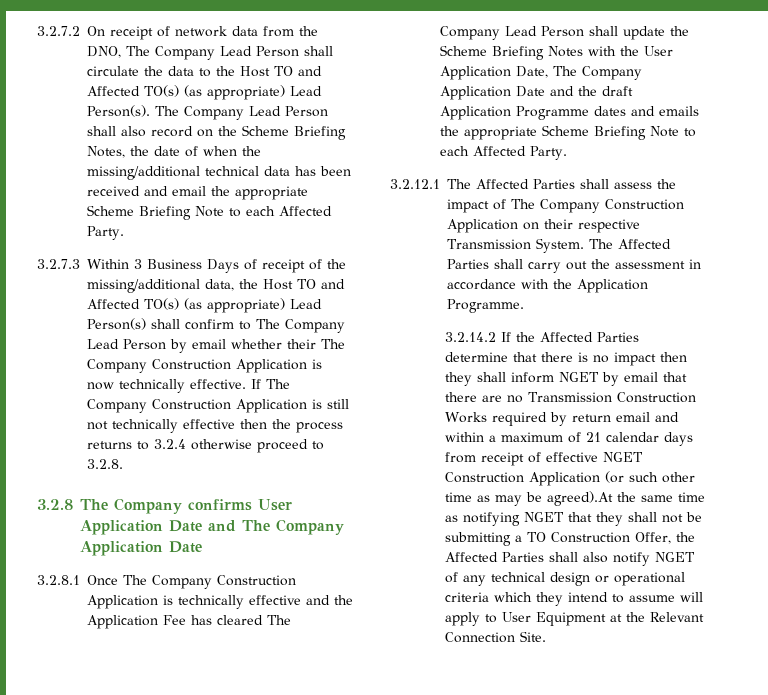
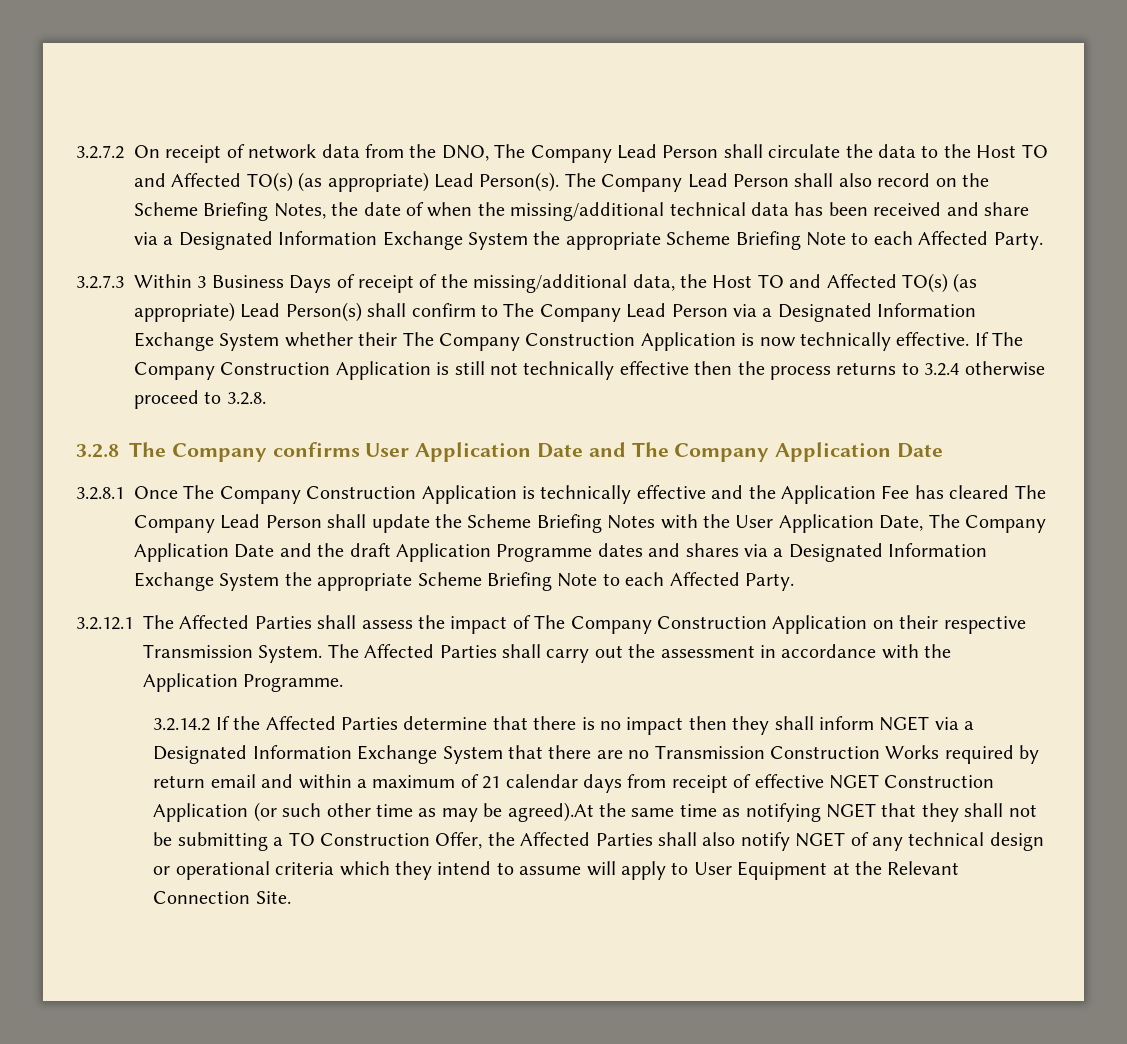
- The Company Lead Person shall also record on the Scheme Briefing Notes, the date of when the missing/additional technical data has been received and email the appropriate Scheme Briefing Note to each Affected Party.
+ The Company Lead Person shall also record on the Scheme Briefing Notes, the date of when the missing/additional technical data has been received and share via a Designated Information Exchange System the appropriate Scheme Briefing Note to each Affected Party.
- 3.2.7.3 Within 3 Business Days of receipt of the missing/additional data, the Host TO and Affected TO(s) (as appropriate) Lead Person(s) shall confirm to The Company Lead Person by email whether their The Company Construction Application is now technically effective.
+ 3.2.7.3 Within 3 Business Days of receipt of the missing/additional data, the Host TO and Affected TO(s) (as appropriate) Lead Person(s) shall confirm to The Company Lead Person via a Designated Information Exchange System whether their The Company Construction Application is now technically effective.
- 3.2.8.1 Once The Company Construction Application is technically effective and the Application Fee has cleared The Company Lead Person shall update the Scheme Briefing Notes with the User Application Date, The Company Application Date and the draft Application Programme dates and emails the appropriate Scheme Briefing Note to each Affected Party.
+ 3.2.8.1 Once The Company Construction Application is technically effective and the Application Fee has cleared The Company Lead Person shall update the Scheme Briefing Notes with the User Application Date, The Company Application Date and the draft Application Programme dates and shares via a Designated Information Exchange System the appropriate Scheme Briefing Note to each Affected Party.
- 3.2.14.2 If the Affected Parties determine that there is no impact then they shall inform NGET by email that there are no Transmission Construction Works required by return email and within a maximum of 21 calendar days from receipt of effective NGET Construction Application (or such other time as may be agreed).At the same time as notifying NGET that they shall not be submitting a TO Construction Offer, the Affected Parties shall also notify NGET of any technical design or operational criteria which they intend to assume will apply to User Equipment at the Relevant Connection Site.
+ 3.2.14.2 If the Affected Parties determine that there is no impact then they shall inform NGET via a Designated Information Exchange System that there are no Transmission Construction Works required by return email and within a maximum of 21 calendar days from receipt of effective NGET Construction Application (or such other time as may be agreed).At the same time as notifying NGET that they shall not be submitting a TO Construction Offer, the Affected Parties shall also notify NGET of any technical design or operational criteria which they intend to assume will apply to User Equipment at the Relevant Connection Site.

